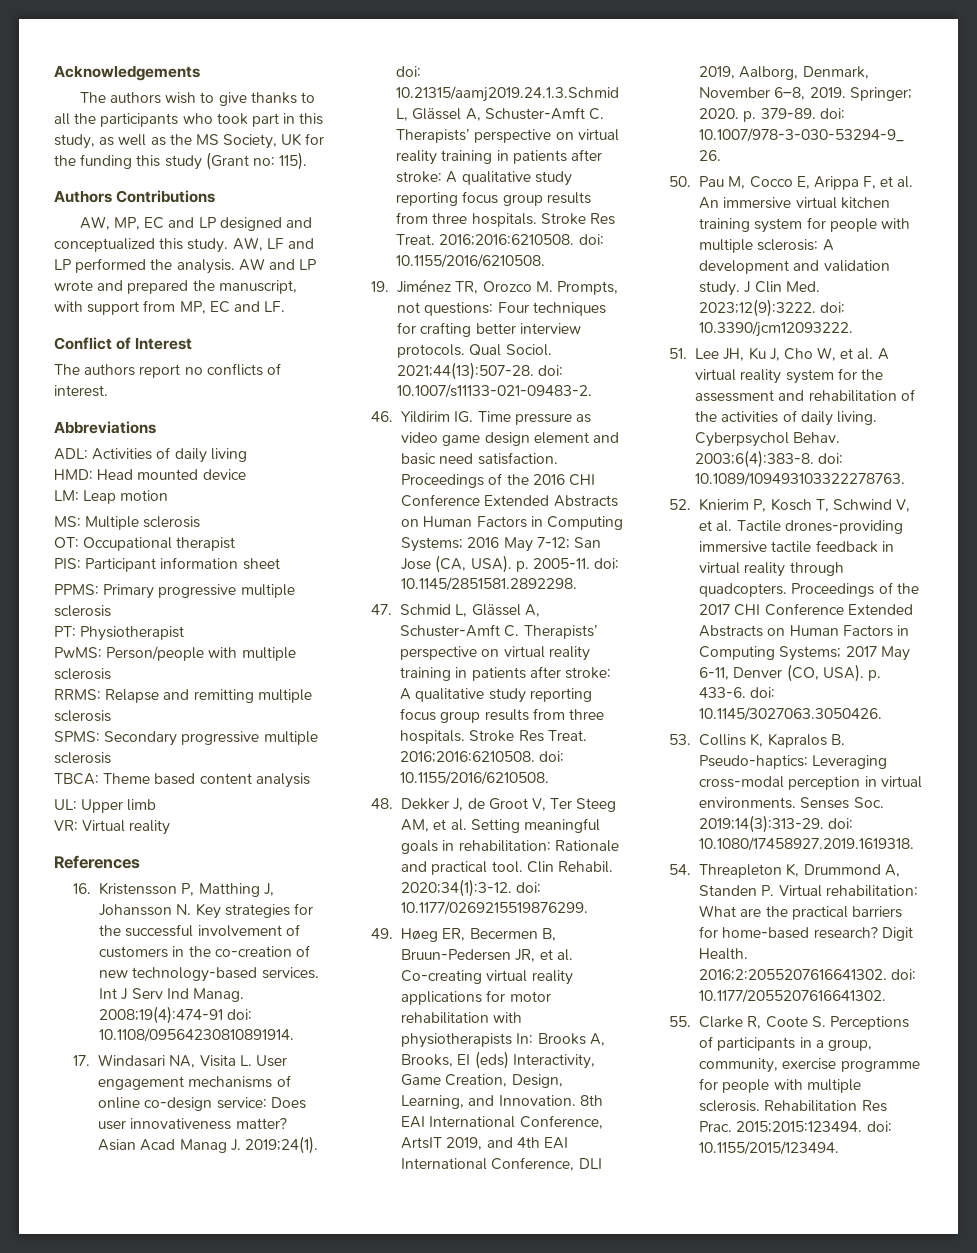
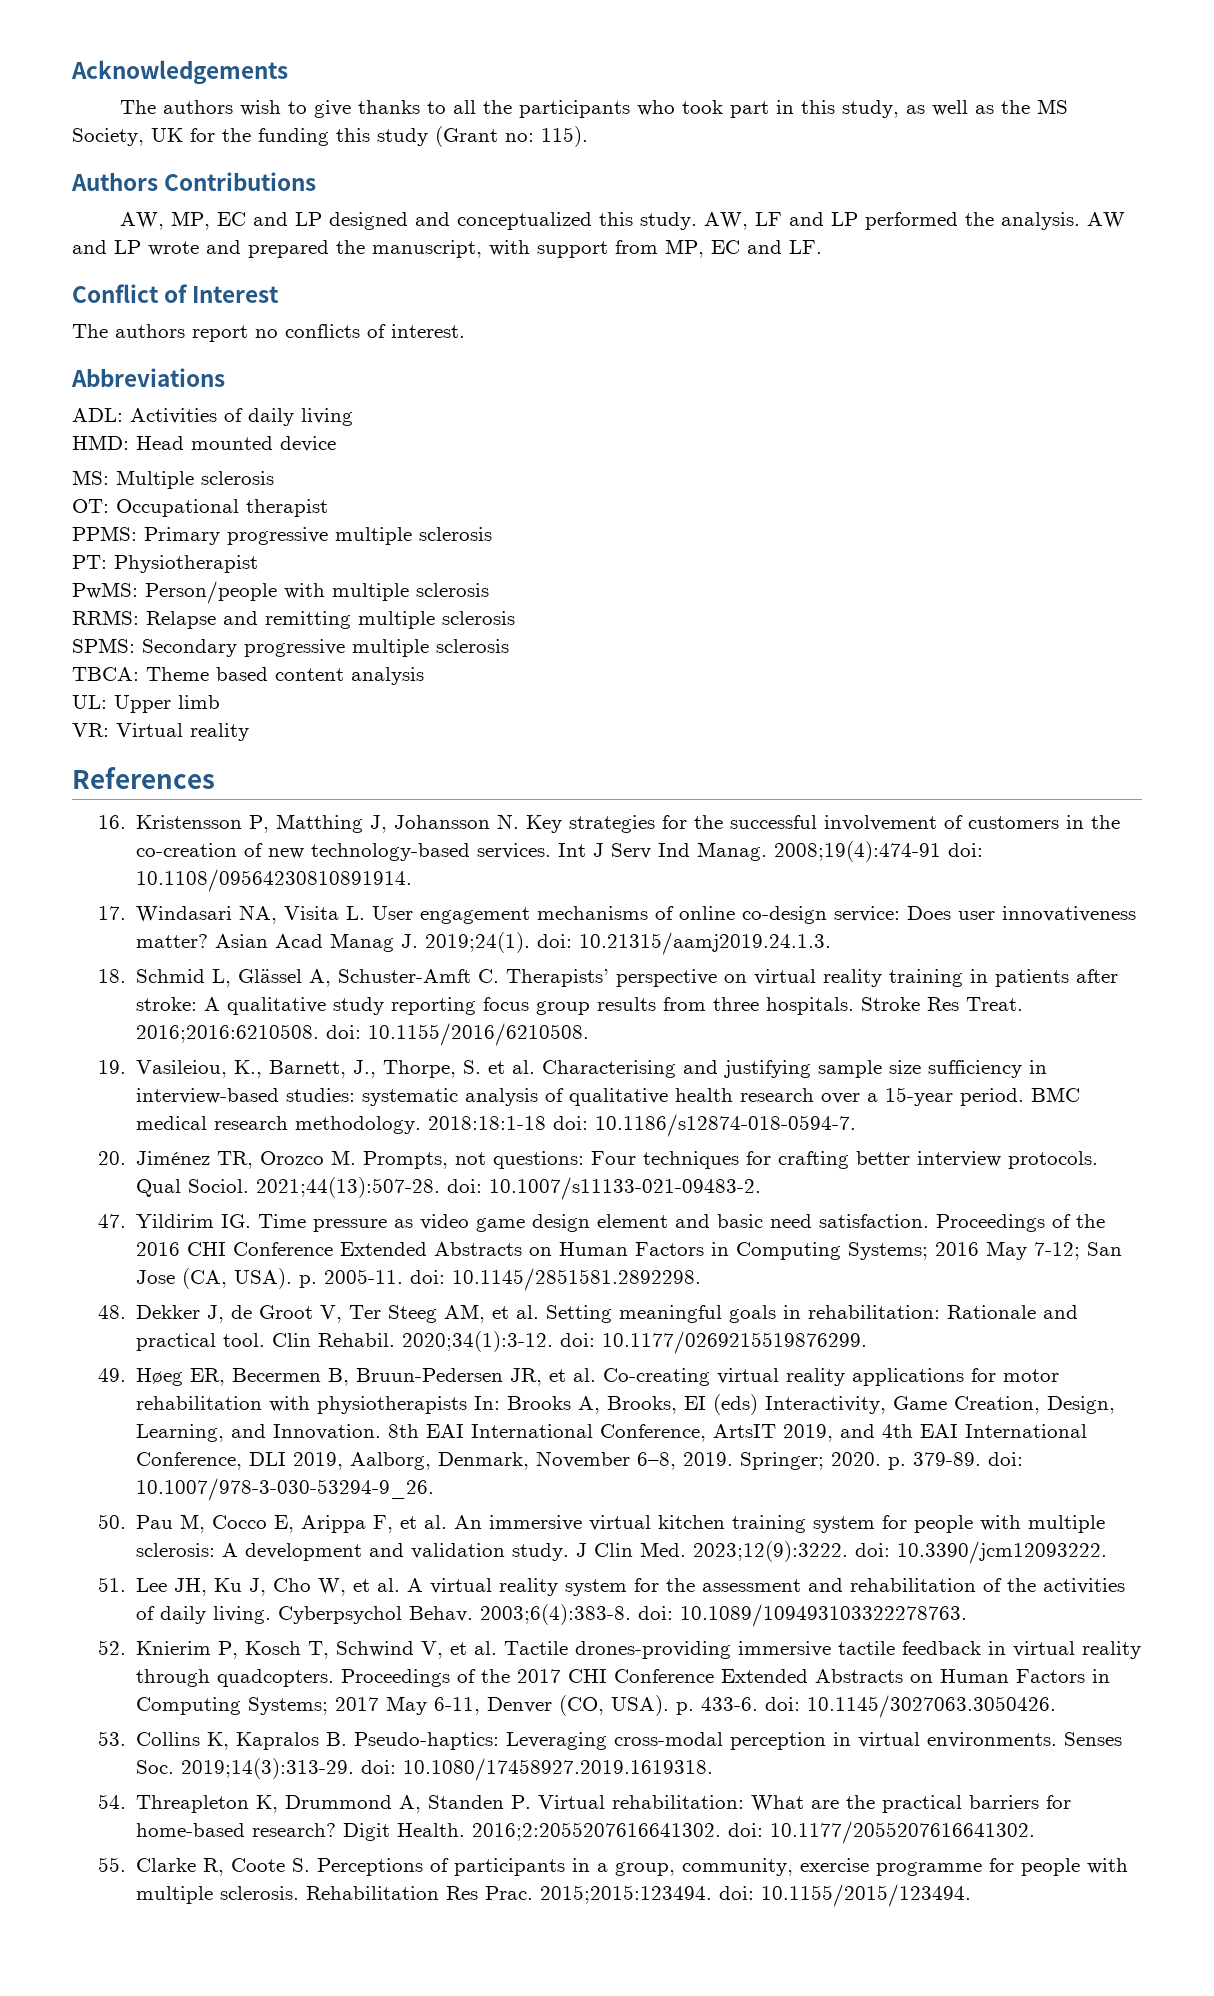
- LM: Leap motion
- PIS: Participant information sheet
- Asian Acad Manag J. 2019;24(1). doi: 10.21315/aamj2019.24.1.3.Schmid L, Glässel A, Schuster-Amft C. Therapists’ perspective on virtual reality training in patients after stroke: A qualitative study reporting focus group results from three hospitals.
+ Asian Acad Manag J. 2019;24(1). doi: 10.21315/aamj2019.24.1.3.
+ 18. Schmid L, Glässel A, Schuster-Amft C. Therapists’ perspective on virtual reality training in patients after stroke: A qualitative study reporting focus group results from three hospitals.
- 19. Jiménez TR, Orozco M. Prompts, not questions: Four techniques for crafting better interview protocols.
+ 19. Vasileiou, K., Barnett, J., Thorpe, S. et al. Characterising and justifying sample size sufficiency in interview-based studies: systematic analysis of qualitative health research over a 15-year period. BMC medical research methodology. 2018:18:1-18 doi: 10.1186/s12874-018-0594-7.
+ 20. Jiménez TR, Orozco M. Prompts, not questions: Four techniques for crafting better interview protocols.
- 46. Yildirim IG. Time pressure as video game design element and basic need satisfaction.
+ 47. Yildirim IG. Time pressure as video game design element and basic need satisfaction.
- 47. Schmid L, Glässel A, Schuster-Amft C. Therapists’ perspective on virtual reality training in patients after stroke: A qualitative study reporting focus group results from three hospitals. Stroke Res Treat. 2016;2016:6210508. doi: 10.1155/2016/6210508.

